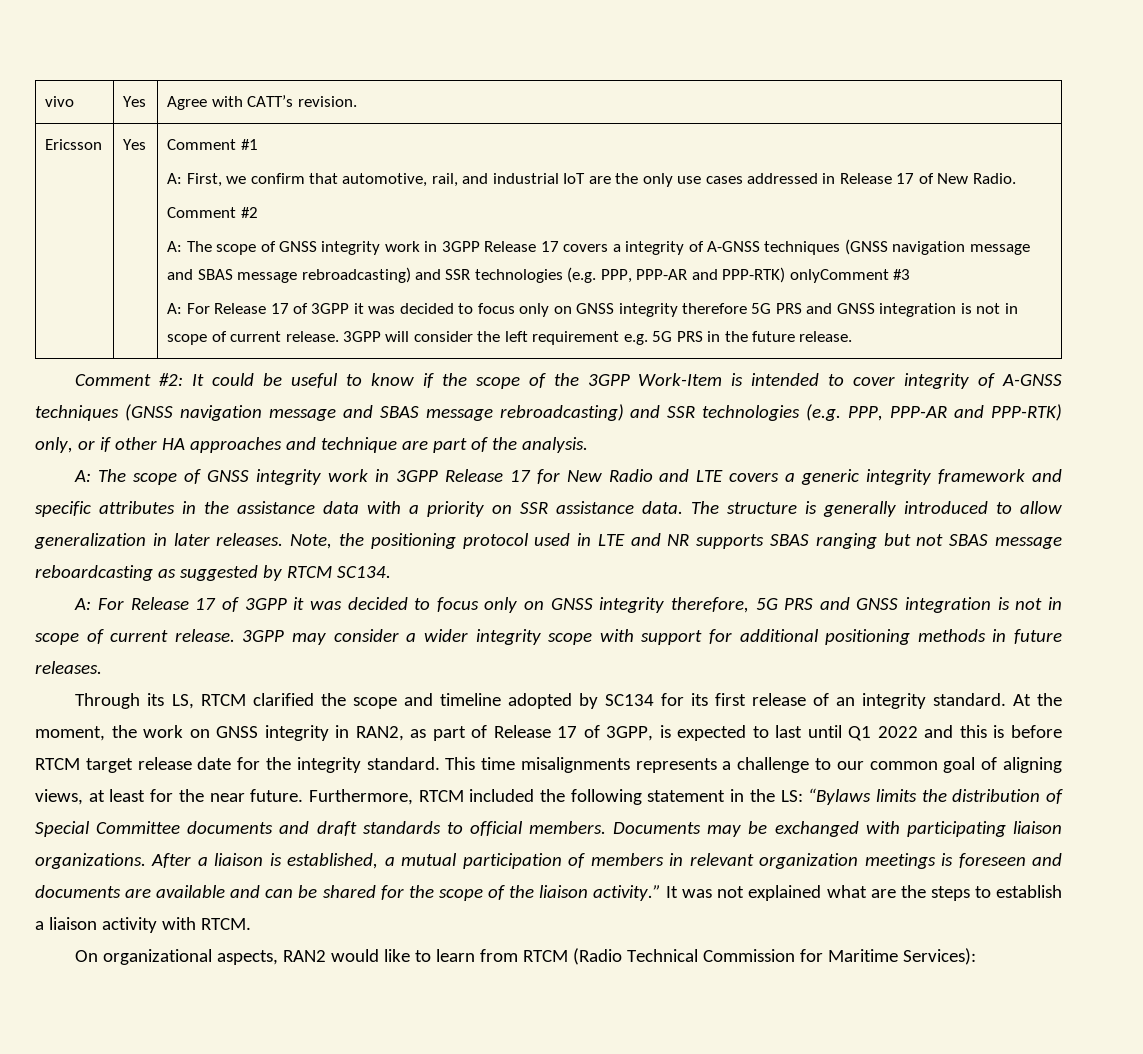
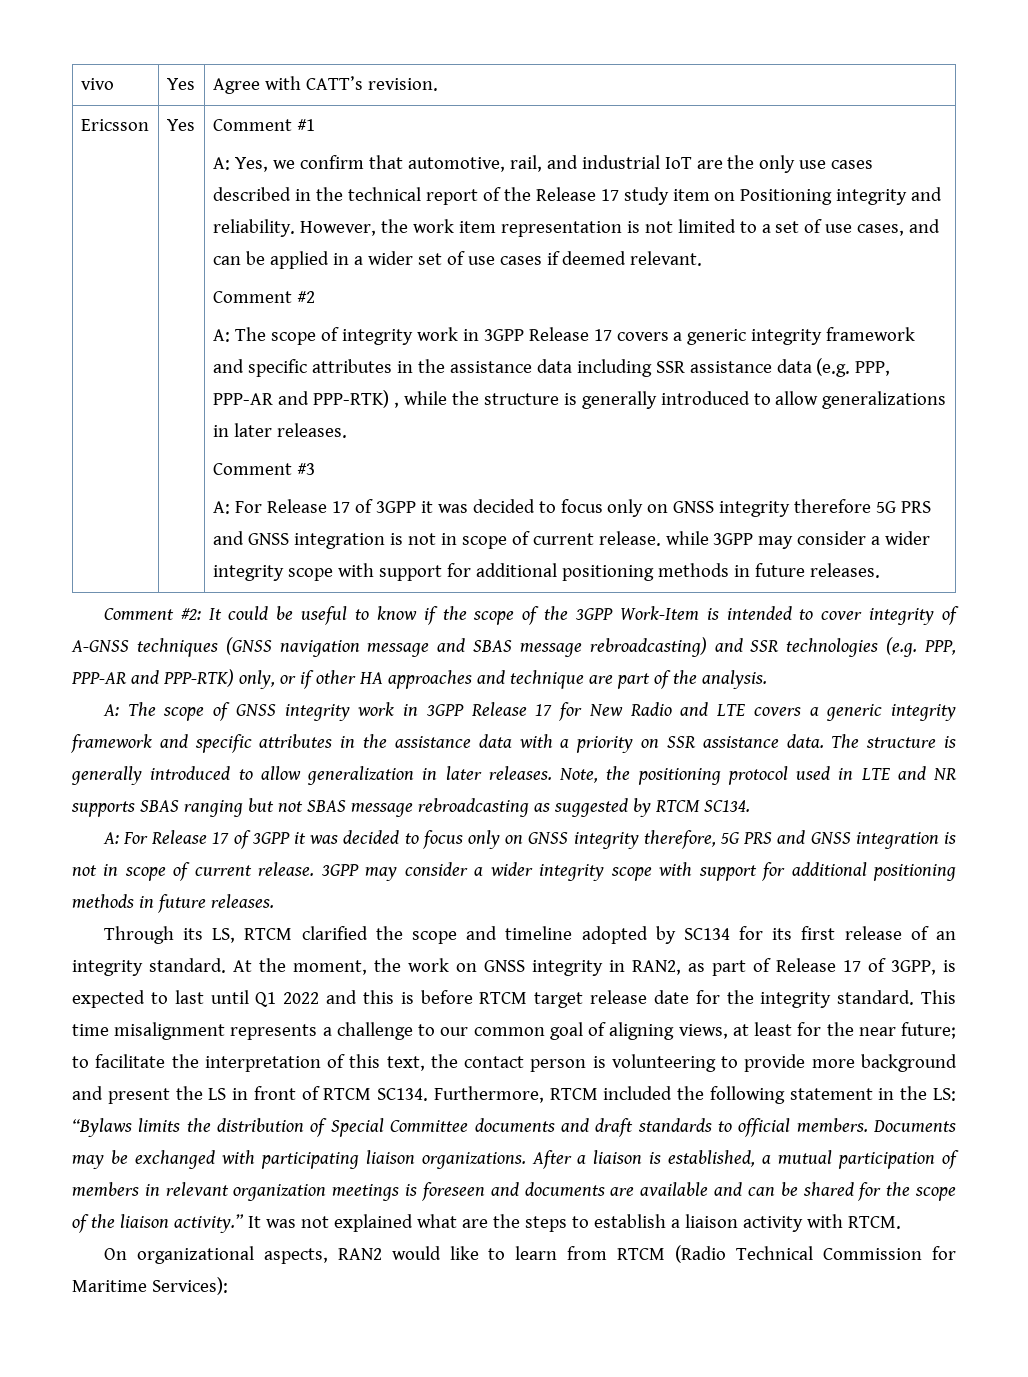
- A: First, we confirm that automotive, rail, and industrial IoT are the only use cases addressed in Release 17 of New Radio.
+ A: Yes, we confirm that automotive, rail, and industrial IoT are the only use cases described in the technical report of the Release 17 study item on Positioning integrity and reliability. However, the work item representation is not limited to a set of use cases, and can be applied in a wider set of use cases if deemed relevant.
- A: The scope of GNSS integrity work in 3GPP Release 17 covers a integrity of A-GNSS techniques (GNSS navigation message and SBAS message rebroadcasting) and SSR technologies (e.g. PPP, PPP-AR and PPP-RTK) onlyComment #3
+ A: The scope of integrity work in 3GPP Release 17 covers a generic integrity framework and specific attributes in the assistance data including SSR assistance data (e.g. PPP, PPP-AR and PPP-RTK) , while the structure is generally introduced to allow generalizations in later releases.
+ Comment #3
- A: For Release 17 of 3GPP it was decided to focus only on GNSS integrity therefore 5G PRS and GNSS integration is not in scope of current release. 3GPP will consider the left requirement e.g. 5G PRS in the future release.
+ A: For Release 17 of 3GPP it was decided to focus only on GNSS integrity therefore 5G PRS and GNSS integration is not in scope of current release. while 3GPP may consider a wider integrity scope with support for additional positioning methods in future releases.
- Note, the positioning protocol used in LTE and NR supports SBAS ranging but not SBAS message reboardcasting as suggested by RTCM SC134.
+ Note, the positioning protocol used in LTE and NR supports SBAS ranging but not SBAS message rebroadcasting as suggested by RTCM SC134.
- This time misalignments represents a challenge to our common goal of aligning views, at least for the near future.
+ This time misalignment represents a challenge to our common goal of aligning views, at least for the near future; to facilitate the interpretation of this text, the contact person is volunteering to provide more background and present the LS in front of RTCM SC134.

